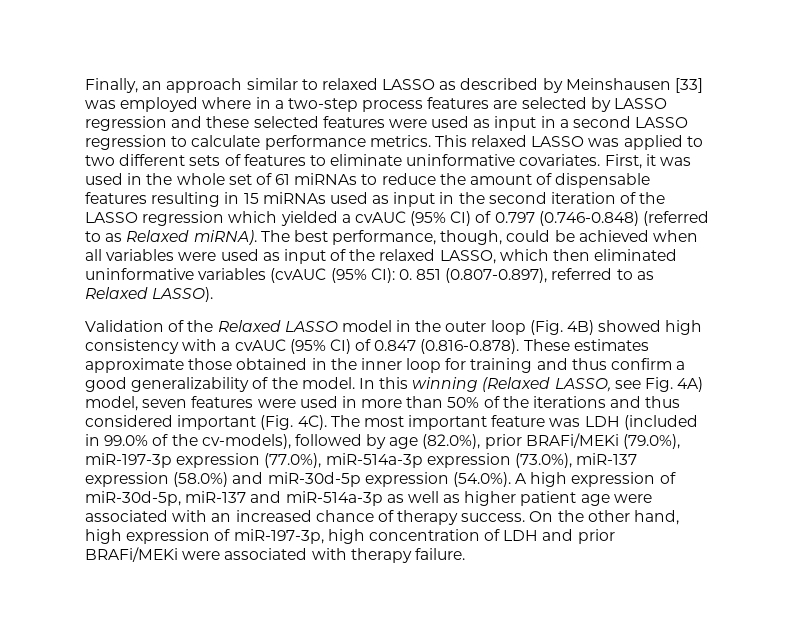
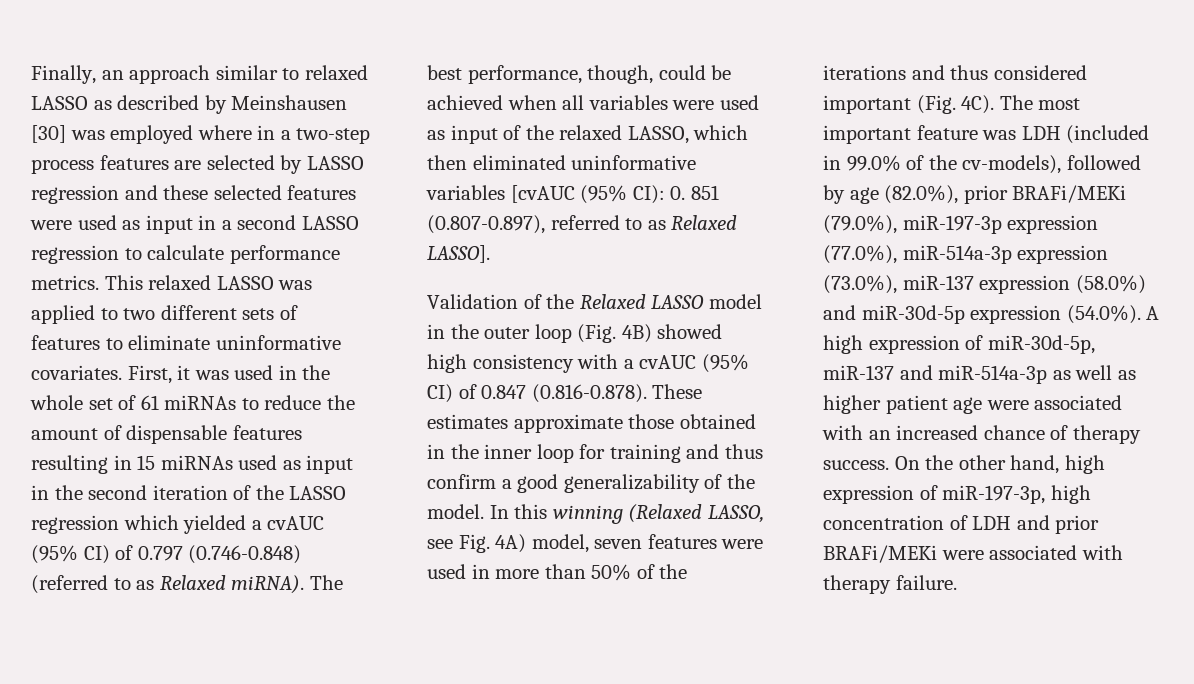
- Finally, an approach similar to relaxed LASSO as described by Meinshausen [33] was employed where in a two-step process features are selected by LASSO regression and these selected features were used as input in a second LASSO regression to calculate performance metrics.
+ Finally, an approach similar to relaxed LASSO as described by Meinshausen [30] was employed where in a two-step process features are selected by LASSO regression and these selected features were used as input in a second LASSO regression to calculate performance metrics.
- The best performance, though, could be achieved when all variables were used as input of the relaxed LASSO, which then eliminated uninformative variables (cvAUC (95% CI): 0. 851 (0.807-0.897), referred to as Relaxed LASSO).
+ The best performance, though, could be achieved when all variables were used as input of the relaxed LASSO, which then eliminated uninformative variables [cvAUC (95% CI): 0. 851 (0.807-0.897), referred to as Relaxed LASSO].

